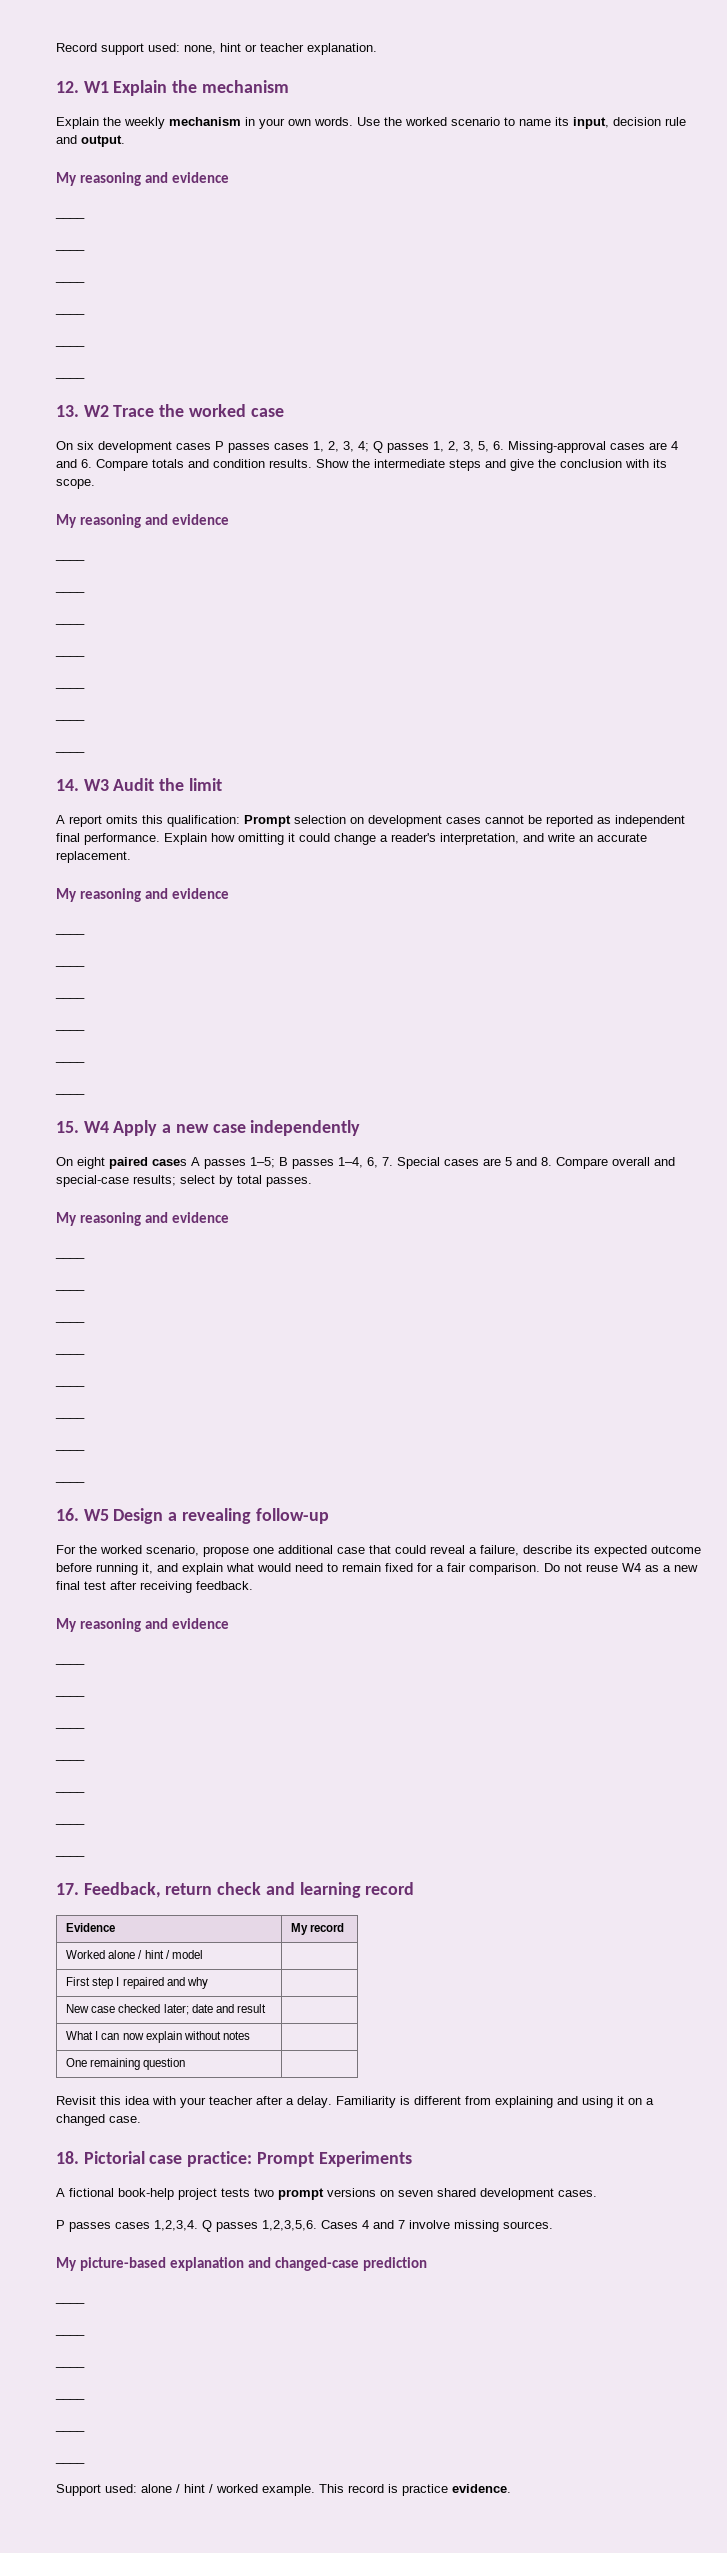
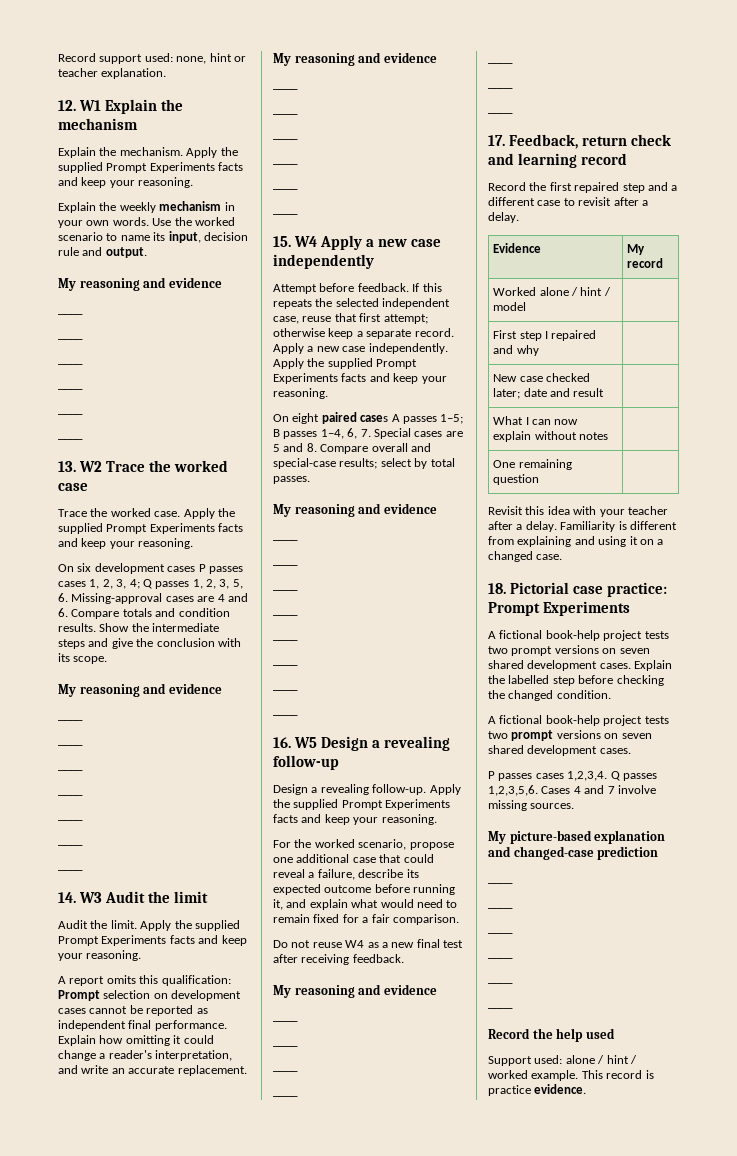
+ Explain the mechanism. Apply the supplied Prompt Experiments facts and keep your reasoning.
+ Trace the worked case. Apply the supplied Prompt Experiments facts and keep your reasoning.
+ Audit the limit. Apply the supplied Prompt Experiments facts and keep your reasoning.
+ Attempt before feedback. If this repeats the selected independent case, reuse that first attempt; otherwise keep a separate record. Apply a new case independently. Apply the supplied Prompt Experiments facts and keep your reasoning.
+ Design a revealing follow-up. Apply the supplied Prompt Experiments facts and keep your reasoning.
- For the worked scenario, propose one additional case that could reveal a failure, describe its expected outcome before running it, and explain what would need to remain fixed for a fair comparison. Do not reuse W4 as a new final test after receiving feedback.
+ For the worked scenario, propose one additional case that could reveal a failure, describe its expected outcome before running it, and explain what would need to remain fixed for a fair comparison.
+ Do not reuse W4 as a new final test after receiving feedback.
+ Record the first repaired step and a different case to revisit after a delay.
+ A fictional book-help project tests two prompt versions on seven shared development cases. Explain the labelled step before checking the changed condition.
+ Record the help used

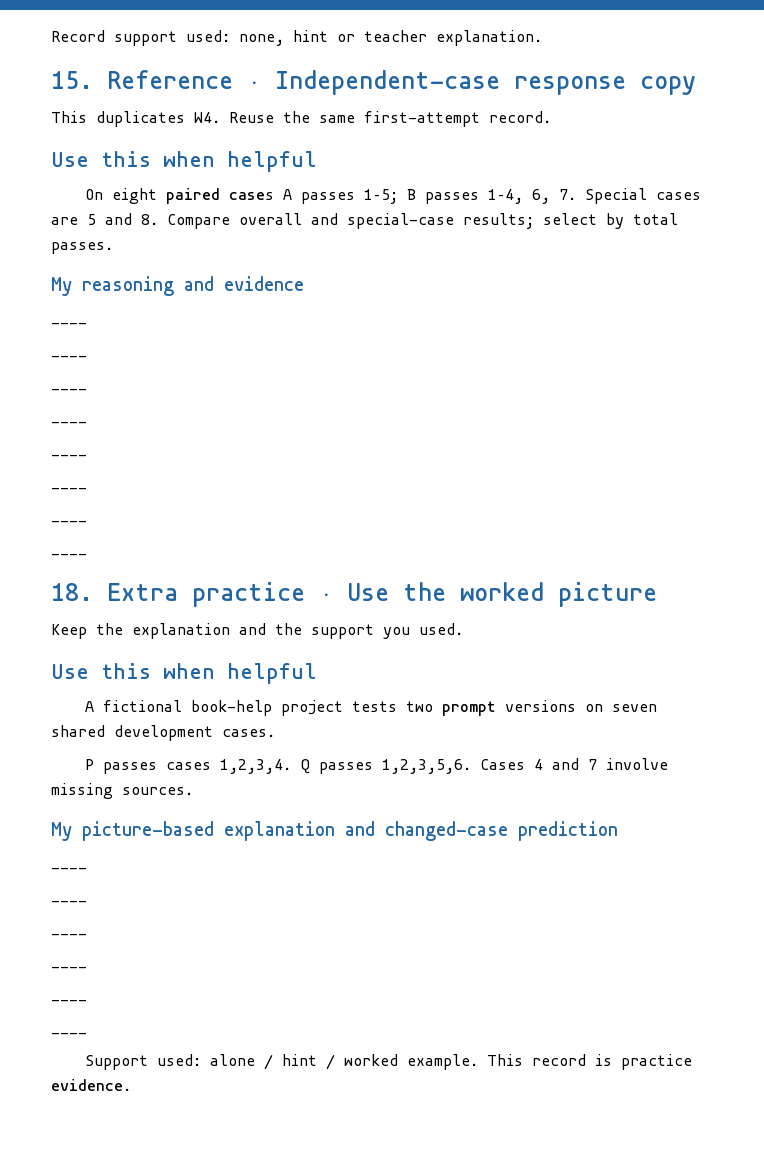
- 12. W1 Explain the mechanism
- Explain the mechanism. Apply the supplied Prompt Experiments facts and keep your reasoning.
- Explain the weekly mechanism in your own words. Use the worked scenario to name its input, decision rule and output.
- My reasoning and evidence
- ____
- ____
- ____
- ____
- ____
- ____
- 13. W2 Trace the worked case
- Trace the worked case. Apply the supplied Prompt Experiments facts and keep your reasoning.
- On six development cases P passes cases 1, 2, 3, 4; Q passes 1, 2, 3, 5, 6. Missing-approval cases are 4 and 6. Compare totals and condition results. Show the intermediate steps and give the conclusion with its scope.
- My reasoning and evidence
- ____
- ____
- ____
- ____
- ____
- ____
- ____
- 14. W3 Audit the limit
- Audit the limit. Apply the supplied Prompt Experiments facts and keep your reasoning.
- A report omits this qualification: Prompt selection on development cases cannot be reported as independent final performance. Explain how omitting it could change a reader's interpretation, and write an accurate replacement.
- My reasoning and evidence
- ____
- ____
- ____
- ____
- ____
- ____
- 15. W4 Apply a new case independently
- Attempt before feedback. If this repeats the selected independent case, reuse that first attempt; otherwise keep a separate record. Apply a new case independently. Apply the supplied Prompt Experiments facts and keep your reasoning.
+ 15. Reference · Independent-case response copy
+ This duplicates W4. Reuse the same first-attempt record.
+ Use this when helpful
- 16. W5 Design a revealing follow-up
- Design a revealing follow-up. Apply the supplied Prompt Experiments facts and keep your reasoning.
- For the worked scenario, propose one additional case that could reveal a failure, describe its expected outcome before running it, and explain what would need to remain fixed for a fair comparison.
- Do not reuse W4 as a new final test after receiving feedback.
- My reasoning and evidence
- ____
- ____
- ____
- ____
- ____
- ____
- ____
- 17. Feedback, return check and learning record
- Record the first repaired step and a different case to revisit after a delay.
- Evidence | My record
- Worked alone / hint / model |
- First step I repaired and why |
- New case checked later; date and result |
- What I can now explain without notes |
- One remaining question |
- Revisit this idea with your teacher after a delay. Familiarity is different from explaining and using it on a changed case.
- 18. Pictorial case practice: Prompt Experiments
- A fictional book-help project tests two prompt versions on seven shared development cases. Explain the labelled step before checking the changed condition.
+ 18. Extra practice · Use the worked picture
+ Keep the explanation and the support you used.
+ Use this when helpful
- Record the help used

